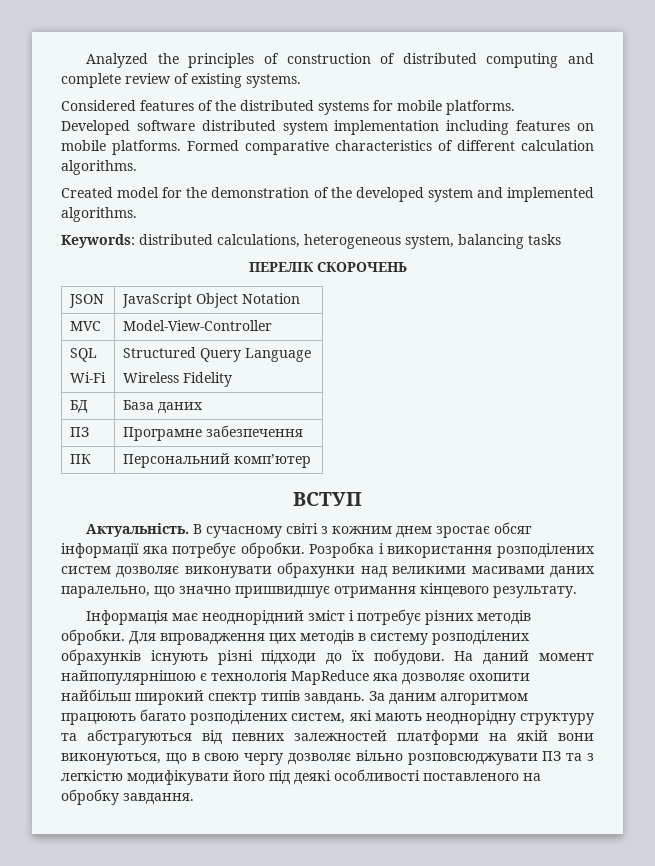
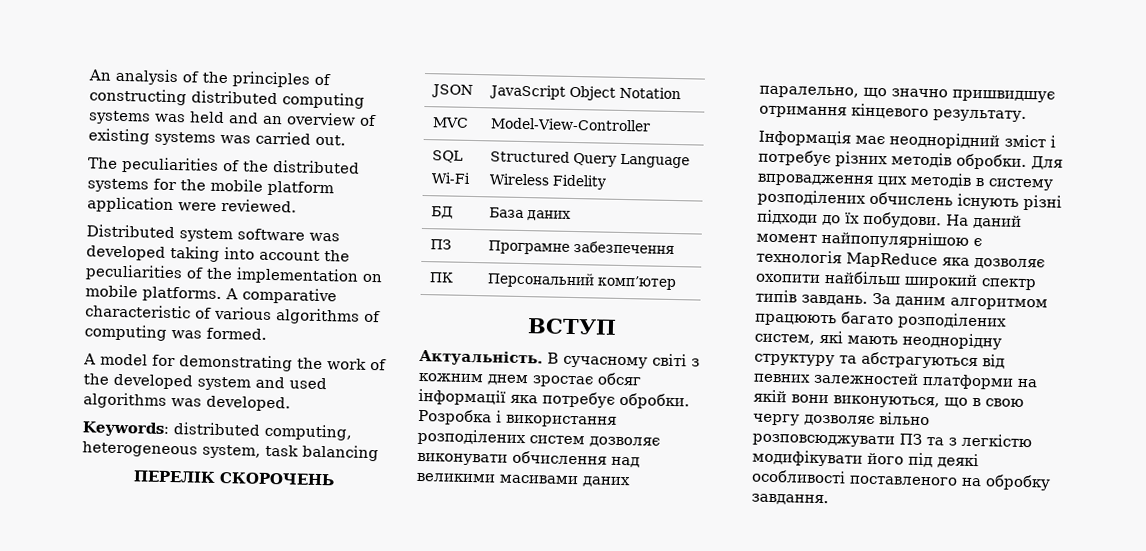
- Analyzed the principles of construction of distributed computing and complete review of existing systems.
- Considered features of the distributed systems for mobile platforms.
- Developed software distributed system implementation including features on mobile platforms. Formed comparative characteristics of different calculation algorithms.
- Created model for the demonstration of the developed system and implemented algorithms.
+ An analysis of the principles of constructing distributed computing systems was held and an overview of existing systems was carried out.
+ The peculiarities of the distributed systems for the mobile platform application were reviewed.
+ Distributed system software was developed taking into account the peculiarities of the implementation on mobile platforms. A comparative characteristic of various algorithms of computing was formed.
+ A model for demonstrating the work of the developed system and used algorithms was developed.
- Keywords: distributed calculations, heterogeneous system, balancing tasks
+ Keywords: distributed computing, heterogeneous system, task balancing
- Розробка і використання розподілених систем дозволяє виконувати обрахунки над великими масивами даних паралельно, що значно пришвидшує отримання кінцевого результату.
+ Розробка і використання розподілених систем дозволяє виконувати обчислення над великими масивами даних паралельно, що значно пришвидшує отримання кінцевого результату.
- Для впровадження цих методів в систему розподілених обрахунків існують різні підходи до їх побудови.
+ Для впровадження цих методів в систему розподілених обчислень існують різні підходи до їх побудови.

